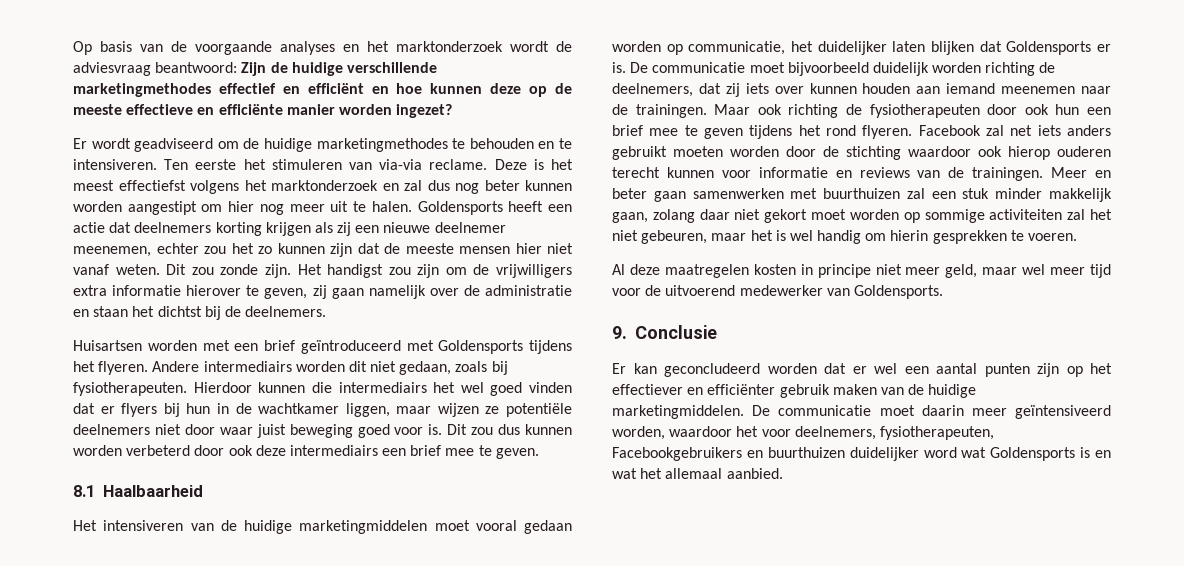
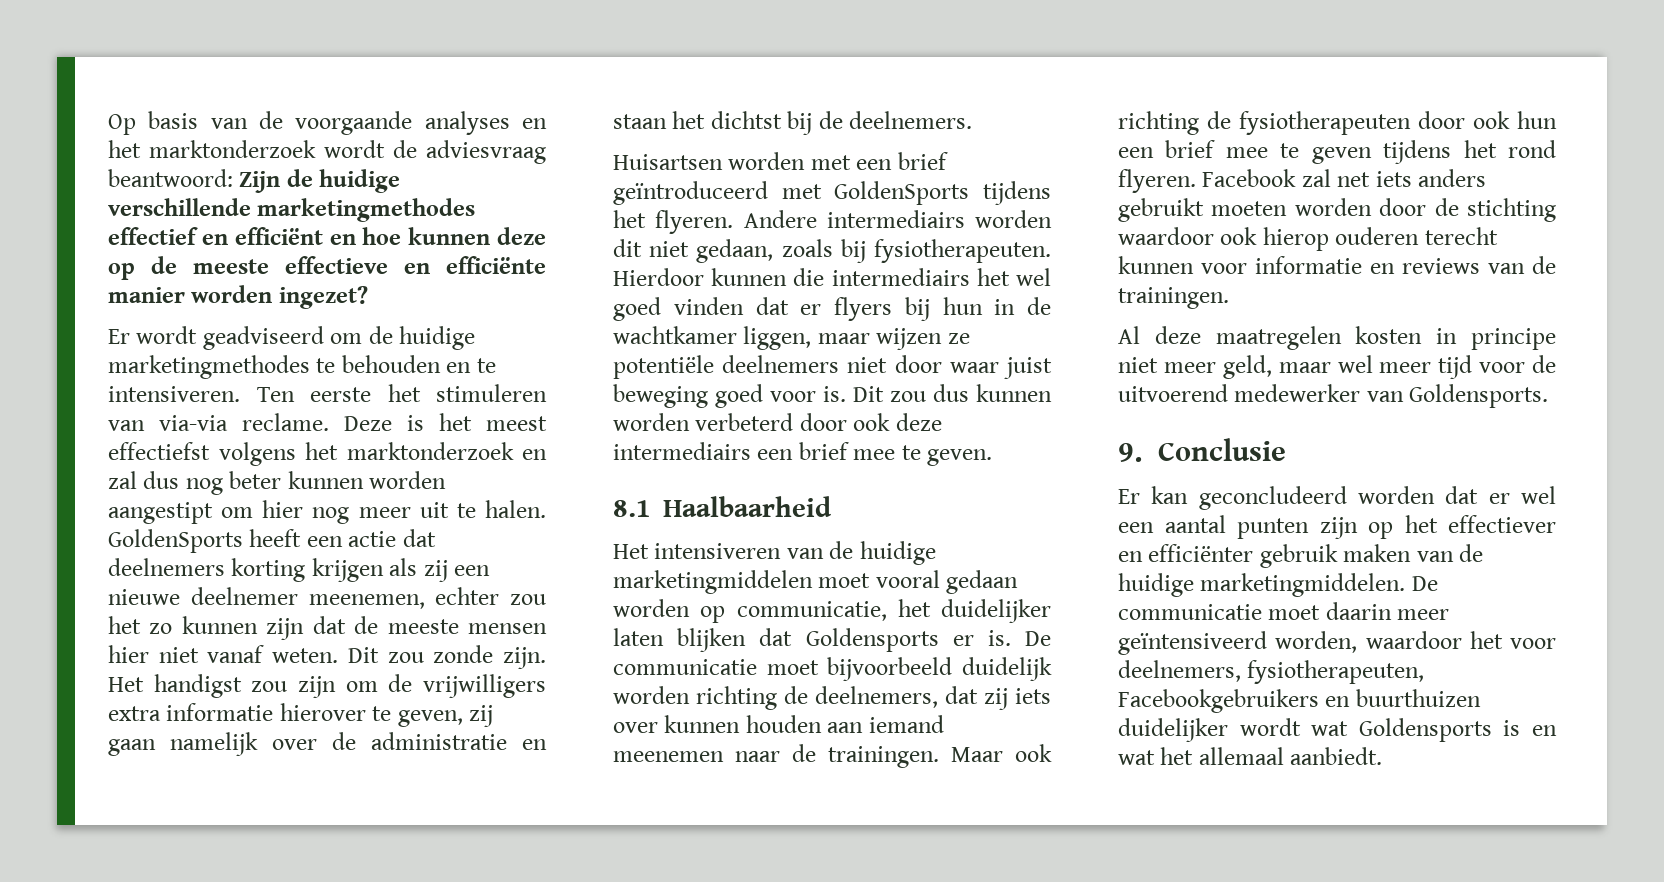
- Goldensports heeft een actie dat deelnemers korting krijgen als zij een nieuwe deelnemer meenemen, echter zou het zo kunnen zijn dat de meeste mensen hier niet vanaf weten.
+ GoldenSports heeft een actie dat deelnemers korting krijgen als zij een nieuwe deelnemer meenemen, echter zou het zo kunnen zijn dat de meeste mensen hier niet vanaf weten.
- Huisartsen worden met een brief geïntroduceerd met Goldensports tijdens het flyeren.
+ Huisartsen worden met een brief geïntroduceerd met GoldenSports tijdens het flyeren.
- Meer en beter gaan samenwerken met buurthuizen zal een stuk minder makkelijk gaan, zolang daar niet gekort moet worden op sommige activiteiten zal het niet gebeuren, maar het is wel handig om hierin gesprekken te voeren.
- De communicatie moet daarin meer geïntensiveerd worden, waardoor het voor deelnemers, fysiotherapeuten, Facebookgebruikers en buurthuizen duidelijker word wat Goldensports is en wat het allemaal aanbied.
+ De communicatie moet daarin meer geïntensiveerd worden, waardoor het voor deelnemers, fysiotherapeuten, Facebookgebruikers en buurthuizen duidelijker wordt wat Goldensports is en wat het allemaal aanbiedt.

